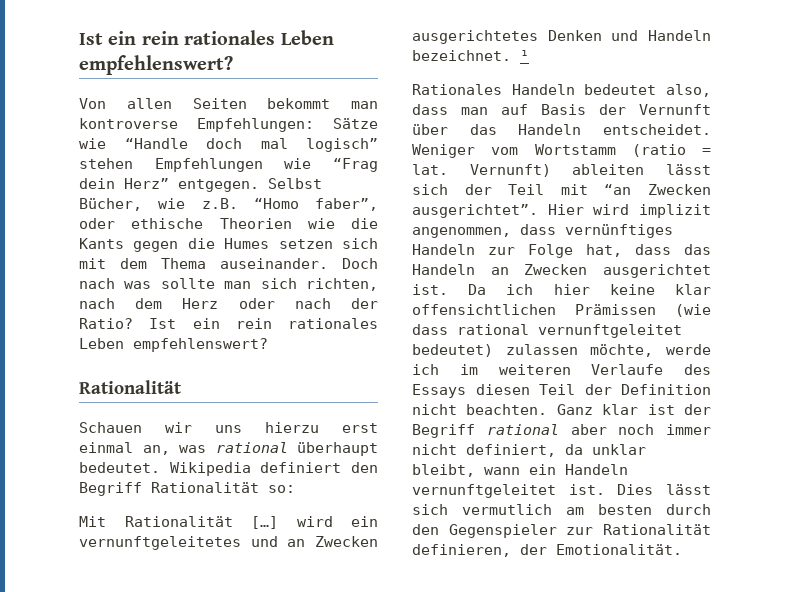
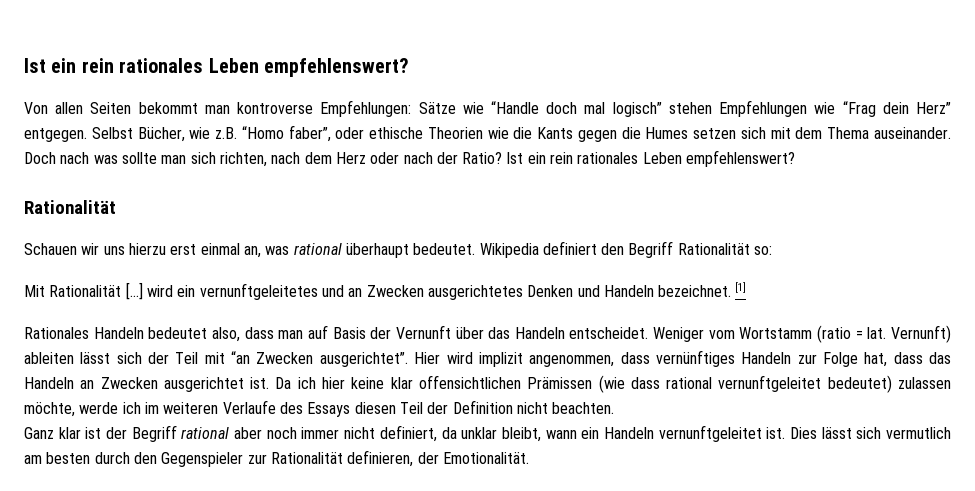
- ¹
+ [1]
- Da ich hier keine klar offensichtlichen Prämissen (wie dass rational vernunftgeleitet bedeutet) zulassen möchte, werde ich im weiteren Verlaufe des Essays diesen Teil der Definition nicht beachten. Ganz klar ist der Begriff rational aber noch immer nicht definiert, da unklar bleibt, wann ein Handeln vernunftgeleitet ist.
+ Da ich hier keine klar offensichtlichen Prämissen (wie dass rational vernunftgeleitet bedeutet) zulassen möchte, werde ich im weiteren Verlaufe des Essays diesen Teil der Definition nicht beachten.
+ Ganz klar ist der Begriff rational aber noch immer nicht definiert, da unklar bleibt, wann ein Handeln vernunftgeleitet ist.

